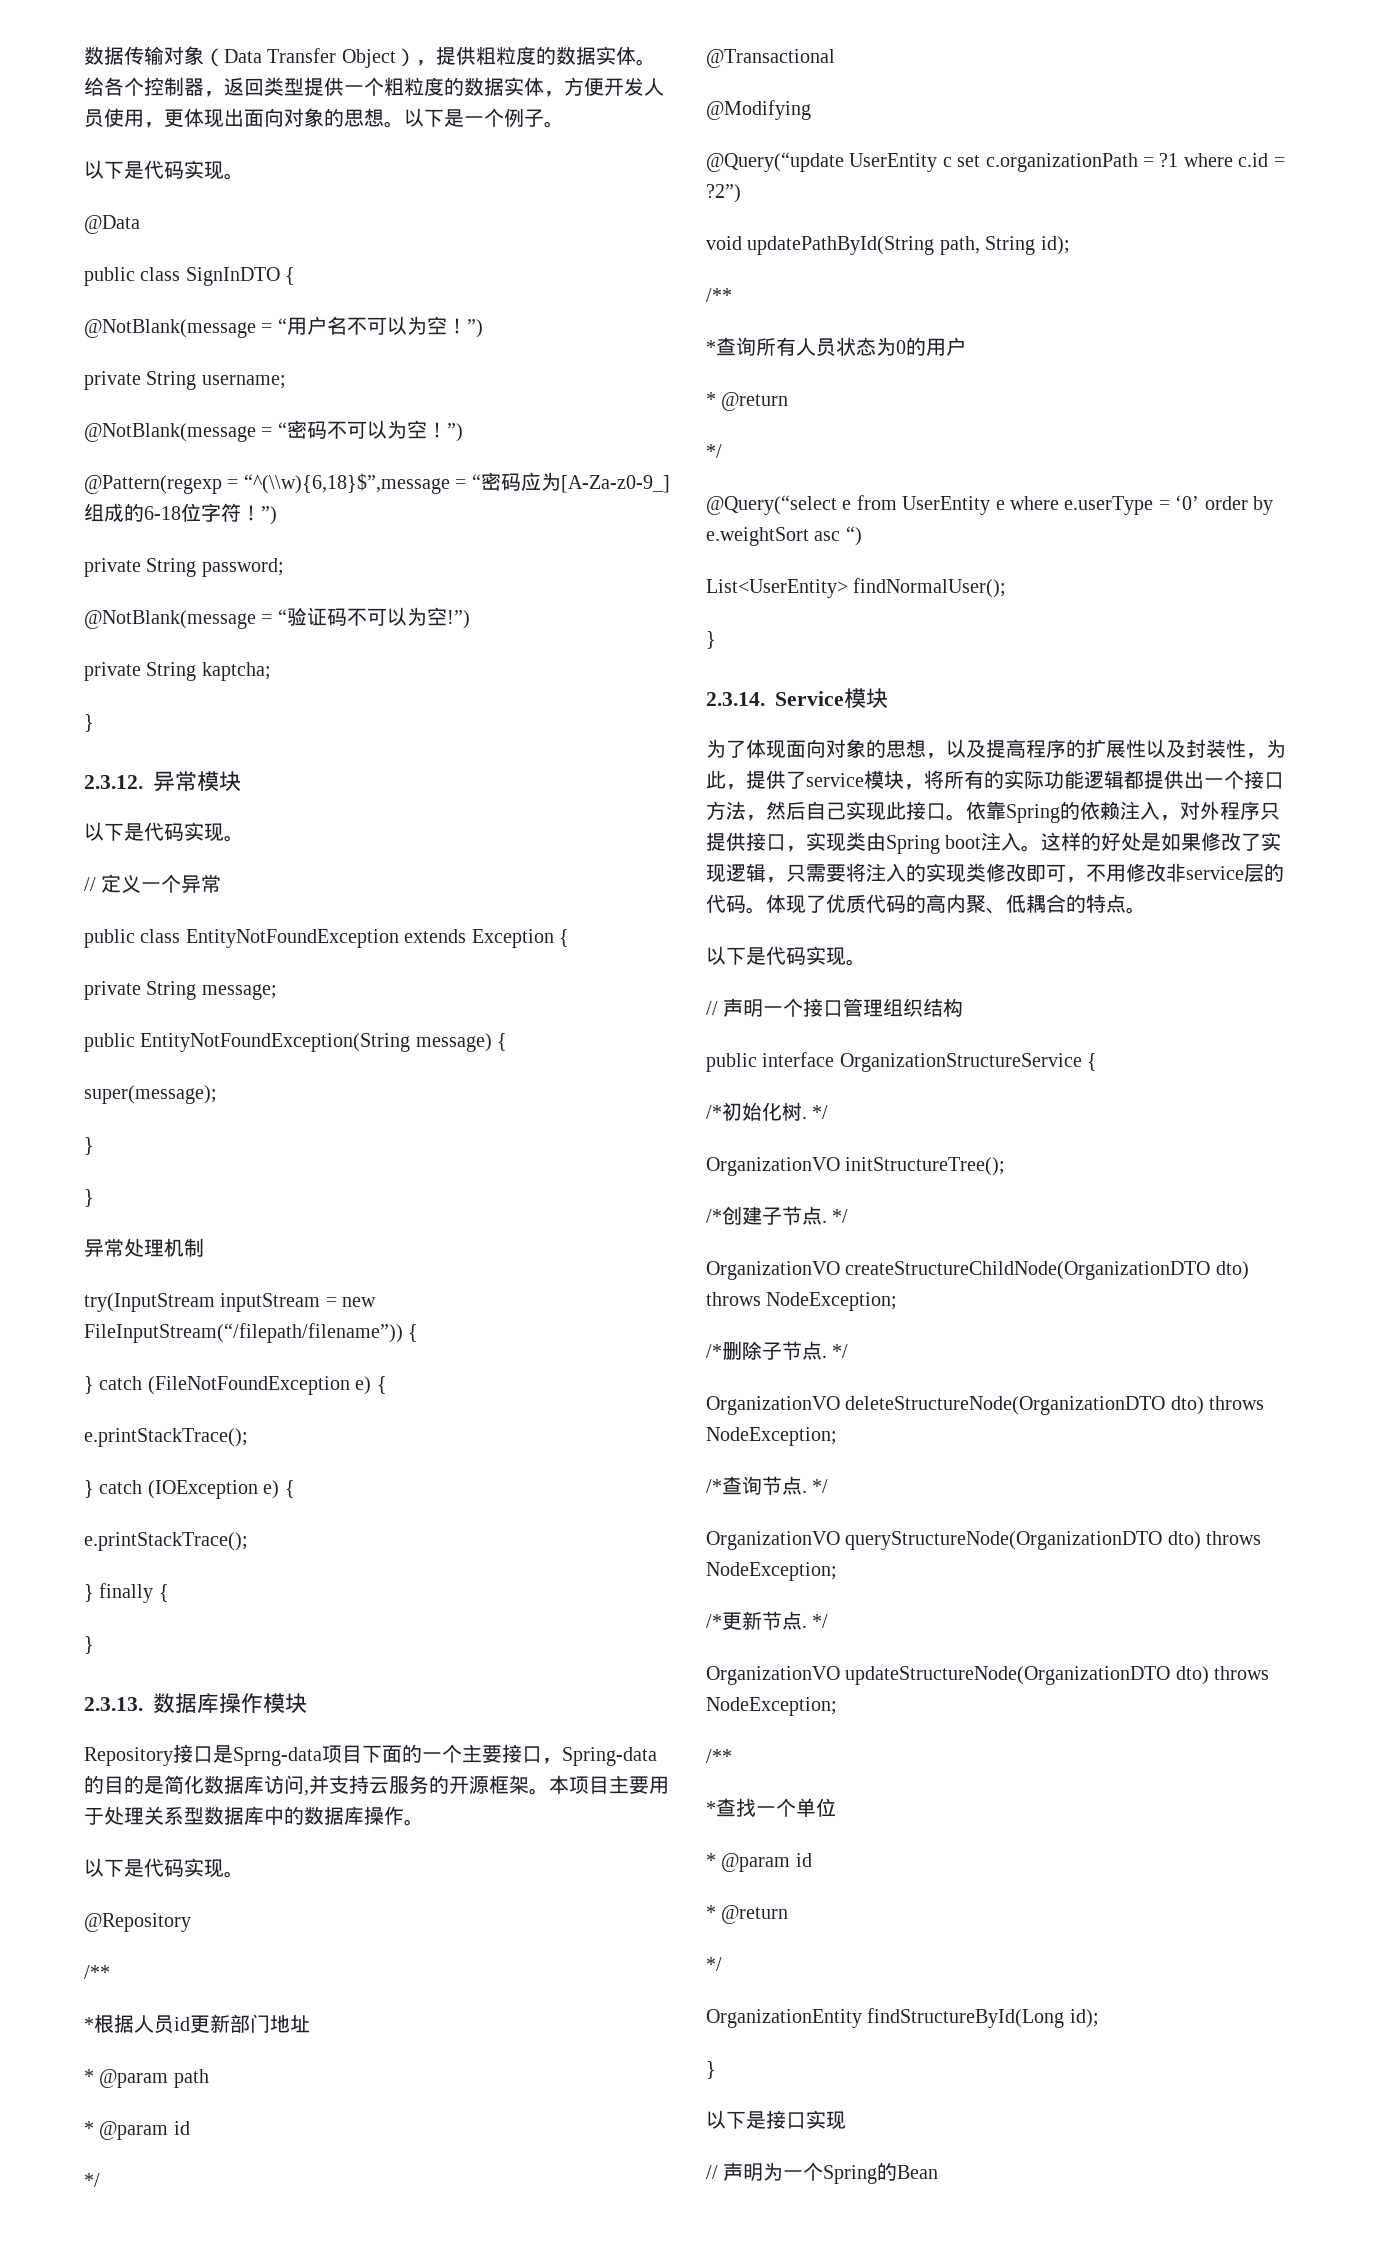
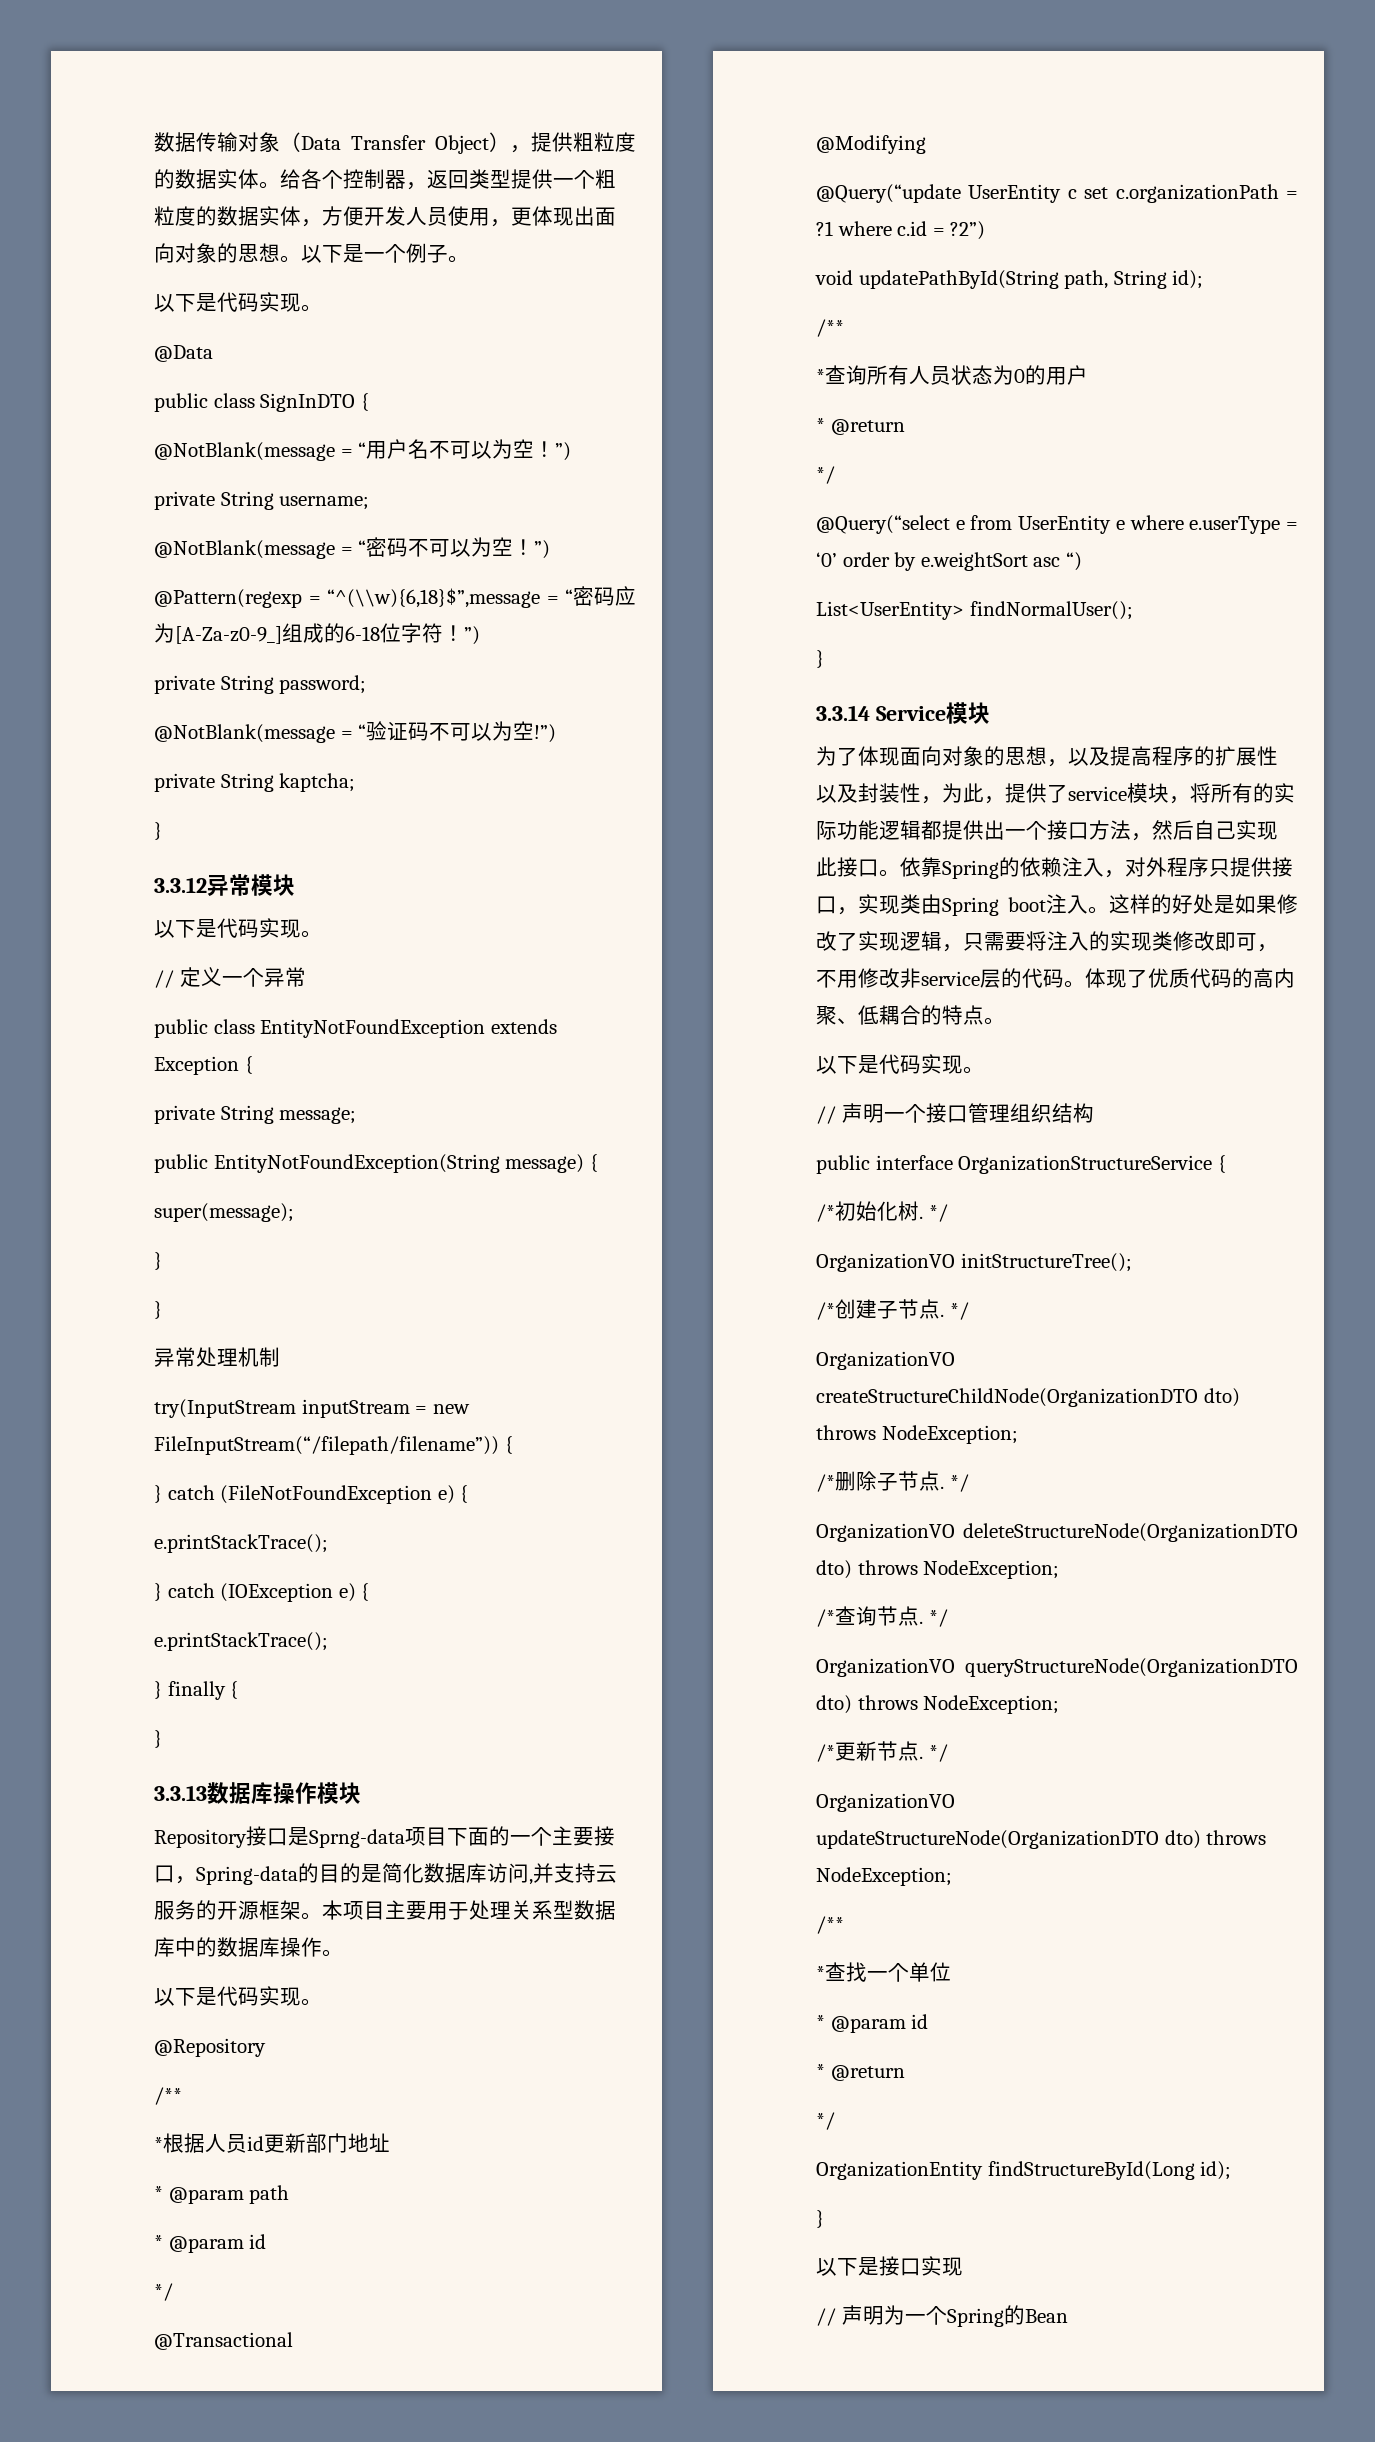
- 2.3.12.异常模块
+ 3.3.12异常模块
- 2.3.13.数据库操作模块
+ 3.3.13数据库操作模块
- 2.3.14. Service模块
+ 3.3.14 Service模块

